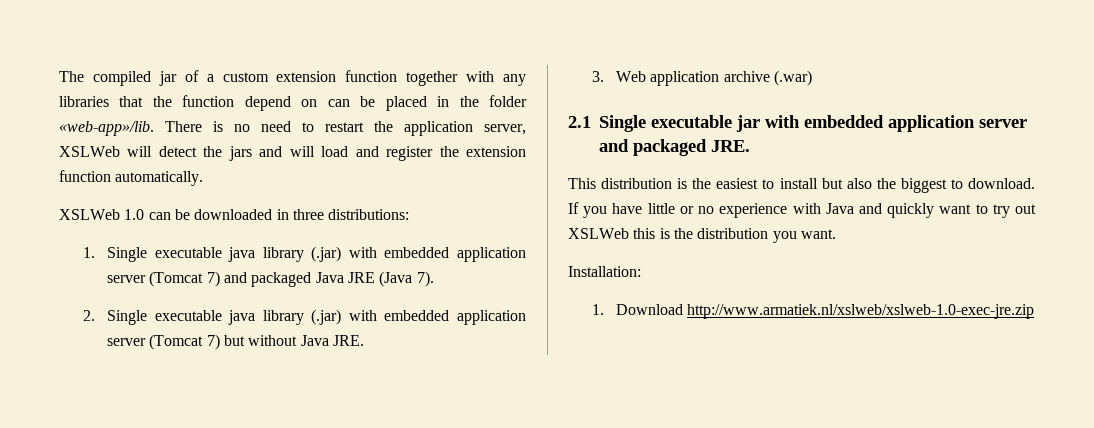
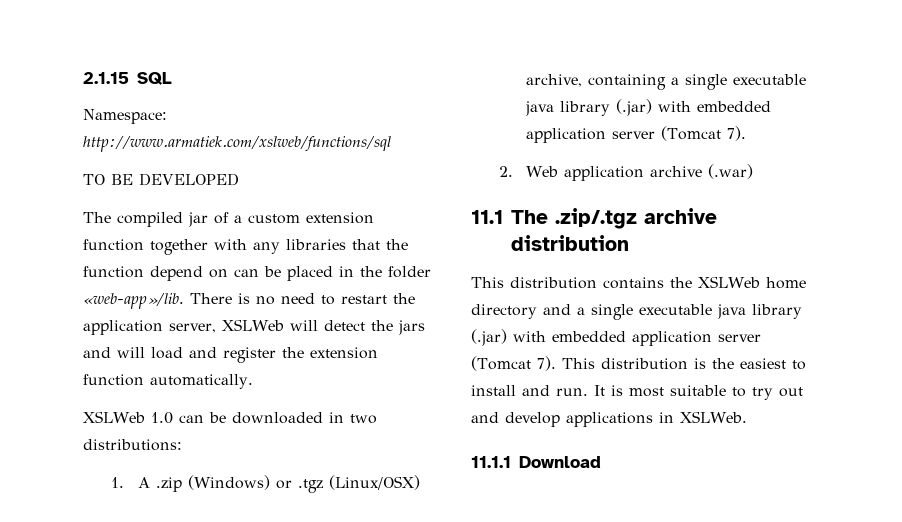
+ 2.1.15 SQL
+ Namespace: http://www.armatiek.com/xslweb/functions/sql
+ TO BE DEVELOPED
- XSLWeb 1.0 can be downloaded in three distributions:
+ XSLWeb 1.0 can be downloaded in two distributions:
- 1. Single executable java library (.jar) with embedded application server (Tomcat 7) and packaged Java JRE (Java 7).
- 2. Single executable java library (.jar) with embedded application server (Tomcat 7) but without Java JRE.
- 3. Web application archive (.war)
- 2.1 Single executable jar with embedded application server and packaged JRE.
- This distribution is the easiest to install but also the biggest to download. If you have little or no experience with Java and quickly want to try out XSLWeb this is the distribution you want.
- Installation:
- 1. Download http://www.armatiek.nl/xslweb/xslweb-1.0-exec-jre.zip
+ 1. A .zip (Windows) or .tgz (Linux/OSX) archive, containing a single executable java library (.jar) with embedded application server (Tomcat 7).
+ 2. Web application archive (.war)
+ 11.1 The .zip/.tgz archive distribution
+ This distribution contains the XSLWeb home directory and a single executable java library (.jar) with embedded application server (Tomcat 7). This distribution is the easiest to install and run. It is most suitable to try out and develop applications in XSLWeb.
+ 11.1.1 Download

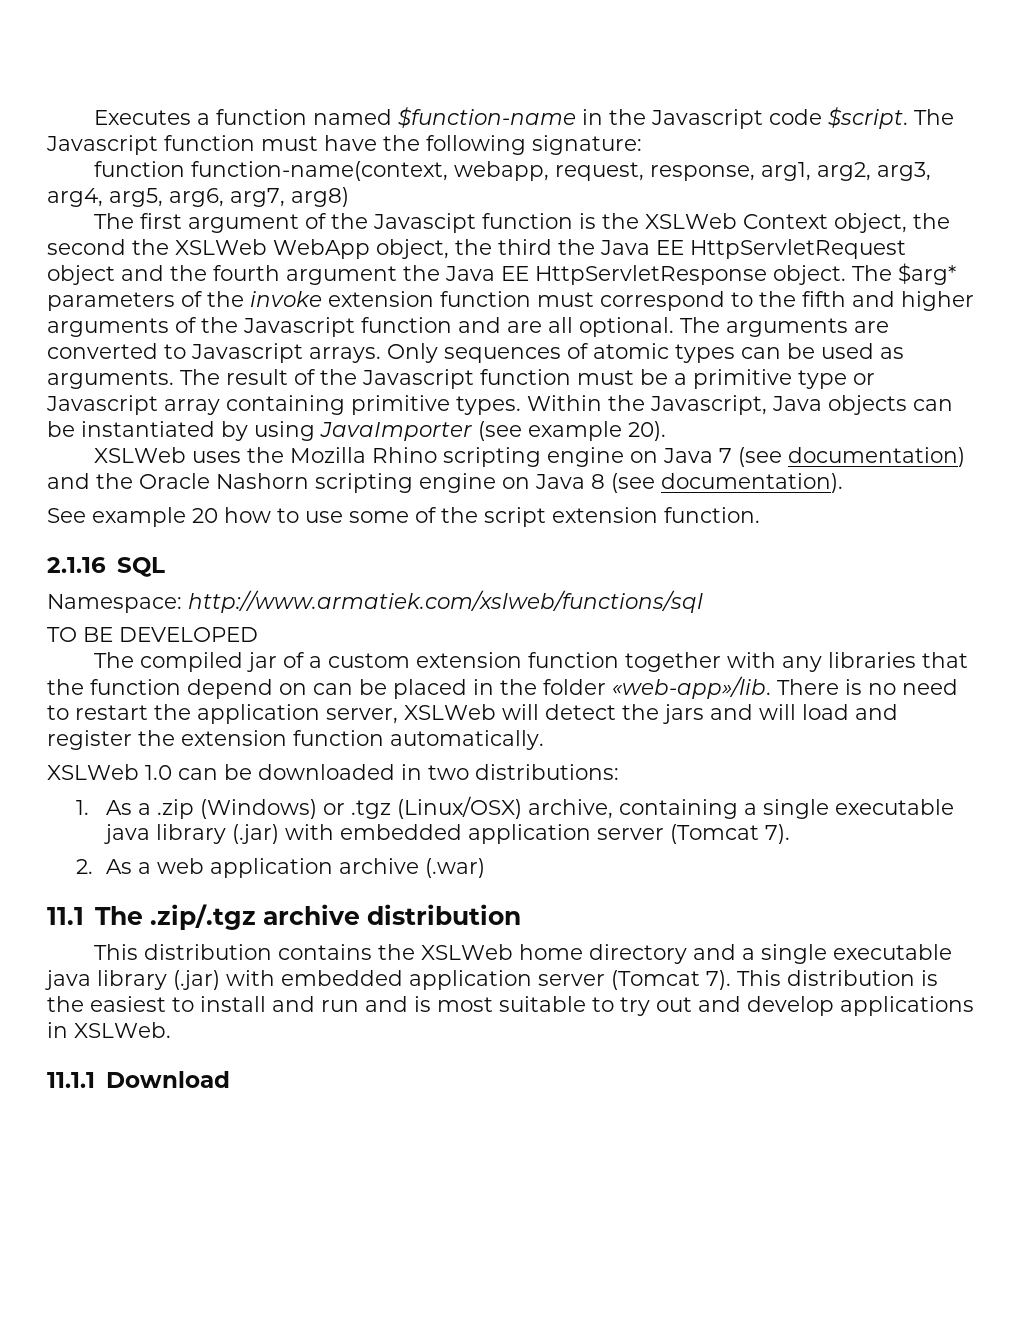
- 2.1.15 SQL
+ Executes a function named $function-name in the Javascript code $script. The Javascript function must have the following signature:
+ function function-name(context, webapp, request, response, arg1, arg2, arg3, arg4, arg5, arg6, arg7, arg8)
+ The first argument of the Javascipt function is the XSLWeb Context object, the second the XSLWeb WebApp object, the third the Java EE HttpServletRequest object and the fourth argument the Java EE HttpServletResponse object. The $arg* parameters of the invoke extension function must correspond to the fifth and higher arguments of the Javascript function and are all optional. The arguments are converted to Javascript arrays. Only sequences of atomic types can be used as arguments. The result of the Javascript function must be a primitive type or Javascript array containing primitive types. Within the Javascript, Java objects can be instantiated by using JavaImporter (see example 20).
+ XSLWeb uses the Mozilla Rhino scripting engine on Java 7 (see documentation) and the Oracle Nashorn scripting engine on Java 8 (see documentation).
+ See example 20 how to use some of the script extension function.
+ 2.1.16 SQL
- 1. A .zip (Windows) or .tgz (Linux/OSX) archive, containing a single executable java library (.jar) with embedded application server (Tomcat 7).
+ 1. As a .zip (Windows) or .tgz (Linux/OSX) archive, containing a single executable java library (.jar) with embedded application server (Tomcat 7).
- 2. Web application archive (.war)
+ 2. As a web application archive (.war)
- This distribution is the easiest to install and run. It is most suitable to try out and develop applications in XSLWeb.
+ This distribution is the easiest to install and run and is most suitable to try out and develop applications in XSLWeb.

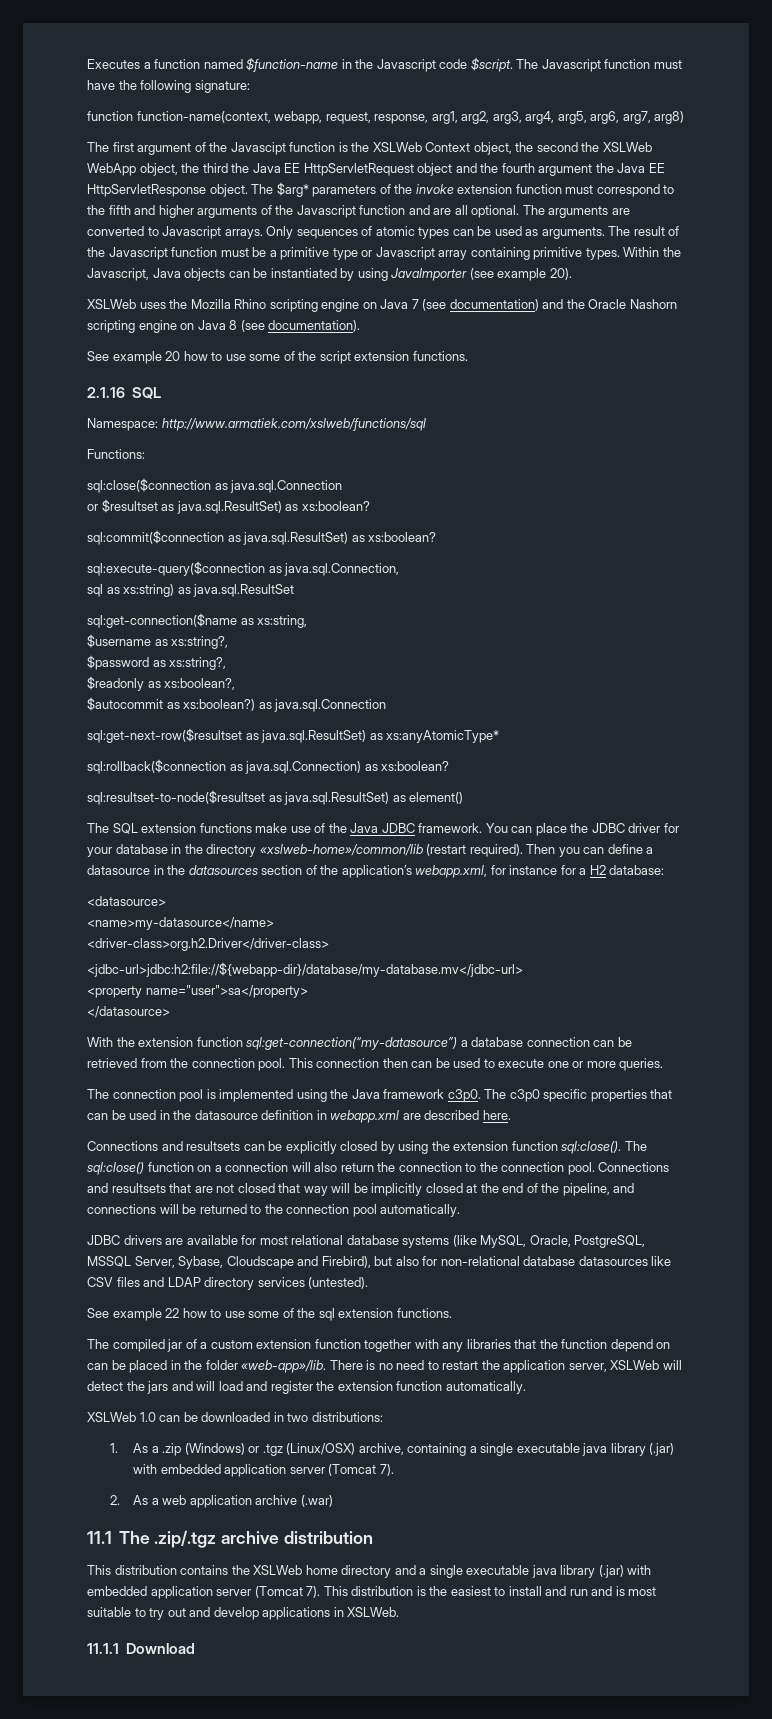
- See example 20 how to use some of the script extension function.
+ See example 20 how to use some of the script extension functions.
- TO BE DEVELOPED
+ Functions:
+ sql:close($connection as java.sql.Connection
+ or $resultset as java.sql.ResultSet) as xs:boolean?
+ sql:commit($connection as java.sql.ResultSet) as xs:boolean?
+ sql:execute-query($connection as java.sql.Connection,
+ sql as xs:string) as java.sql.ResultSet
+ sql:get-connection($name as xs:string,
+ $username as xs:string?,
+ $password as xs:string?,
+ $readonly as xs:boolean?,
+ $autocommit as xs:boolean?) as java.sql.Connection
+ sql:get-next-row($resultset as java.sql.ResultSet) as xs:anyAtomicType*
+ sql:rollback($connection as java.sql.Connection) as xs:boolean?
+ sql:resultset-to-node($resultset as java.sql.ResultSet) as element()
+ The SQL extension functions make use of the Java JDBC framework. You can place the JDBC driver for your database in the directory «xslweb-home»/common/lib (restart required). Then you can define a datasource in the datasources section of the application’s webapp.xml, for instance for a H2 database:
+ <datasource>
+ <name>my-datasource</name>
+ <driver-class>org.h2.Driver</driver-class>
+ <jdbc-url>jdbc:h2:file://${webapp-dir}/database/my-database.mv</jdbc-url>
+ <property name="user">sa</property>
+ </datasource>
+ With the extension function sql:get-connection(“my-datasource”) a database connection can be retrieved from the connection pool. This connection then can be used to execute one or more queries.
+ The connection pool is implemented using the Java framework c3p0. The c3p0 specific properties that can be used in the datasource definition in webapp.xml are described here.
+ Connections and resultsets can be explicitly closed by using the extension function sql:close(). The sql:close() function on a connection will also return the connection to the connection pool. Connections and resultsets that are not closed that way will be implicitly closed at the end of the pipeline, and connections will be returned to the connection pool automatically.
+ JDBC drivers are available for most relational database systems (like MySQL, Oracle, PostgreSQL, MSSQL Server, Sybase, Cloudscape and Firebird), but also for non-relational database datasources like CSV files and LDAP directory services (untested).
+ See example 22 how to use some of the sql extension functions.

